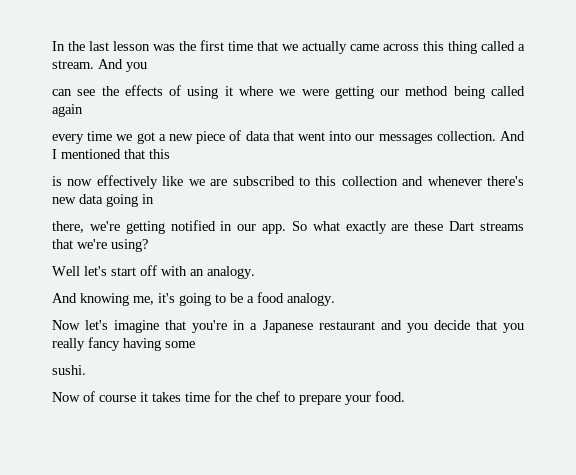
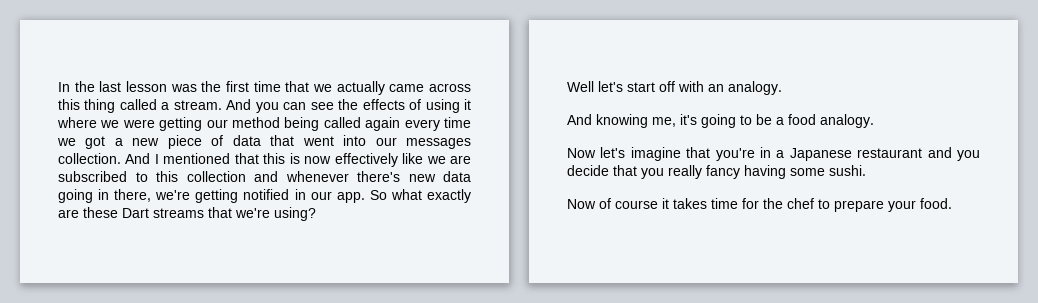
- And you
- can see the effects of using it where we were getting our method being called again
- every time we got a new piece of data that went into our messages collection.
+ And you can see the effects of using it where we were getting our method being called again every time we got a new piece of data that went into our messages collection.
- And I mentioned that this
- is now effectively like we are subscribed to this collection and whenever there's new data going in
- there, we're getting notified in our app.
+ And I mentioned that this is now effectively like we are subscribed to this collection and whenever there's new data going in there, we're getting notified in our app.
- Now let's imagine that you're in a Japanese restaurant and you decide that you really fancy having some
- sushi.
+ Now let's imagine that you're in a Japanese restaurant and you decide that you really fancy having some sushi.

